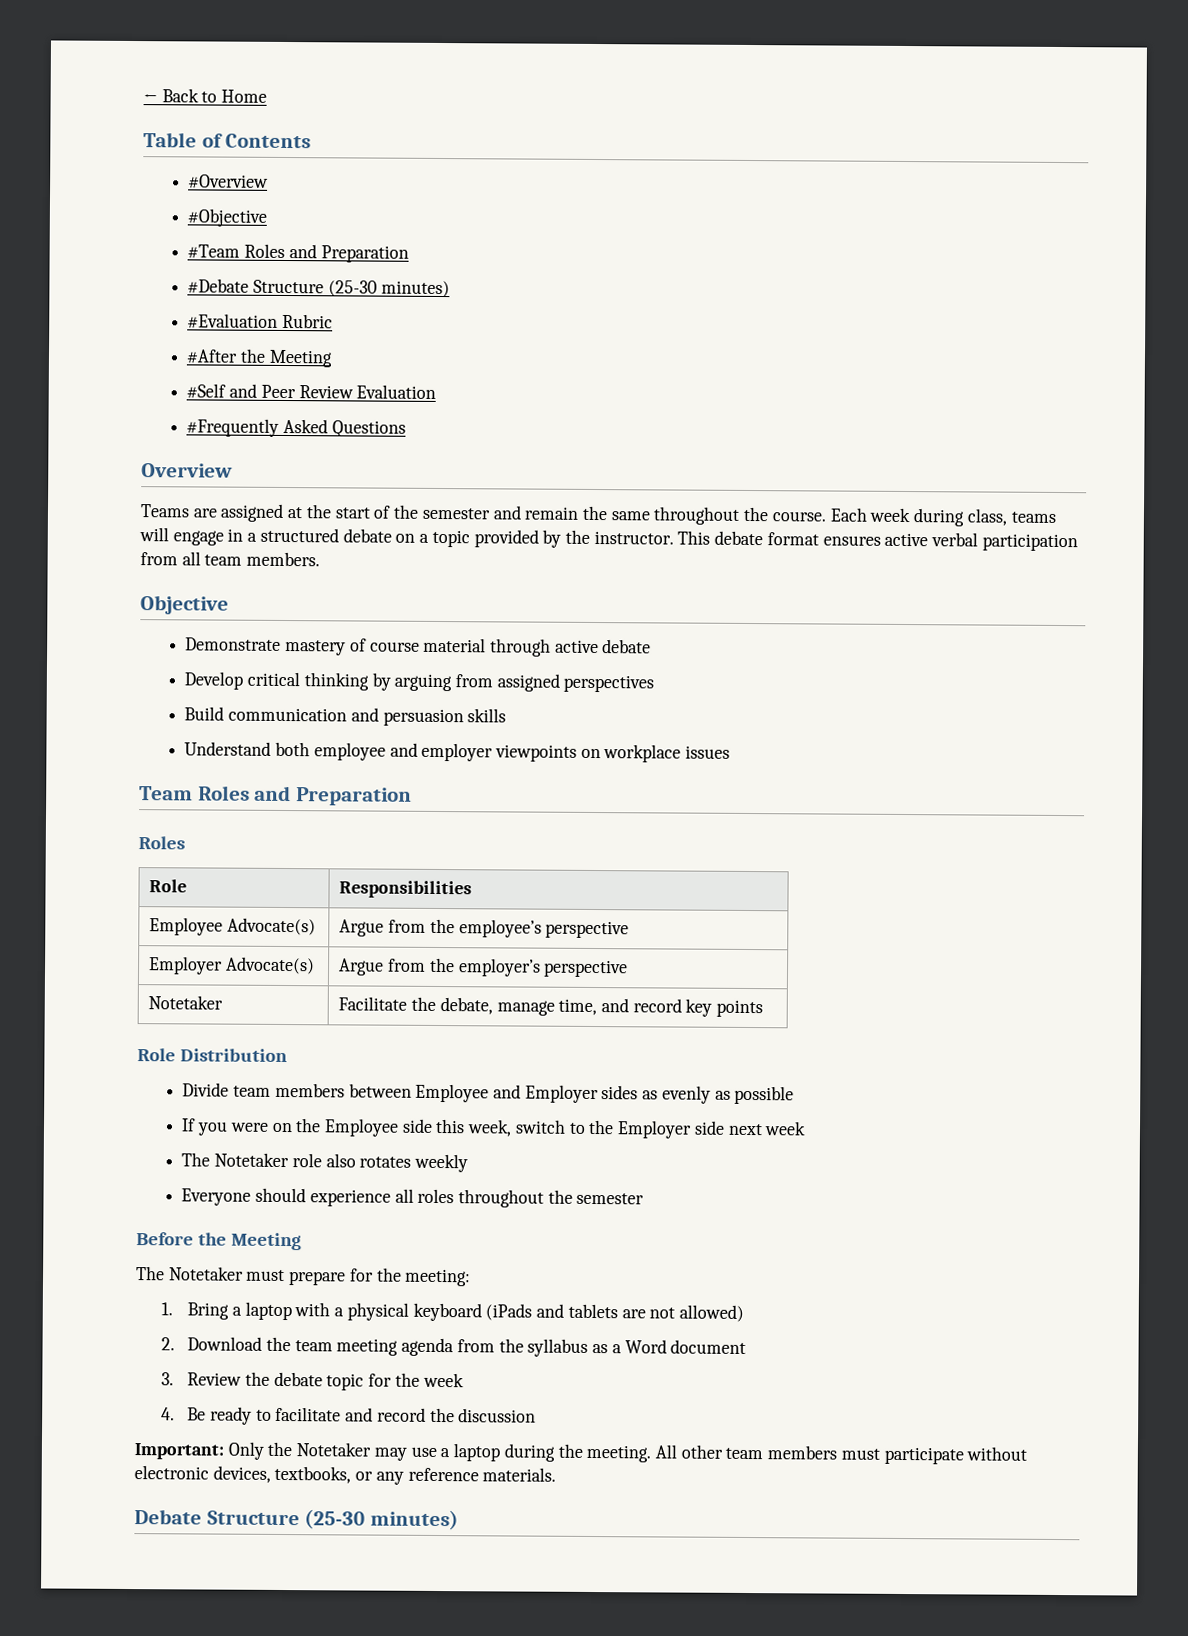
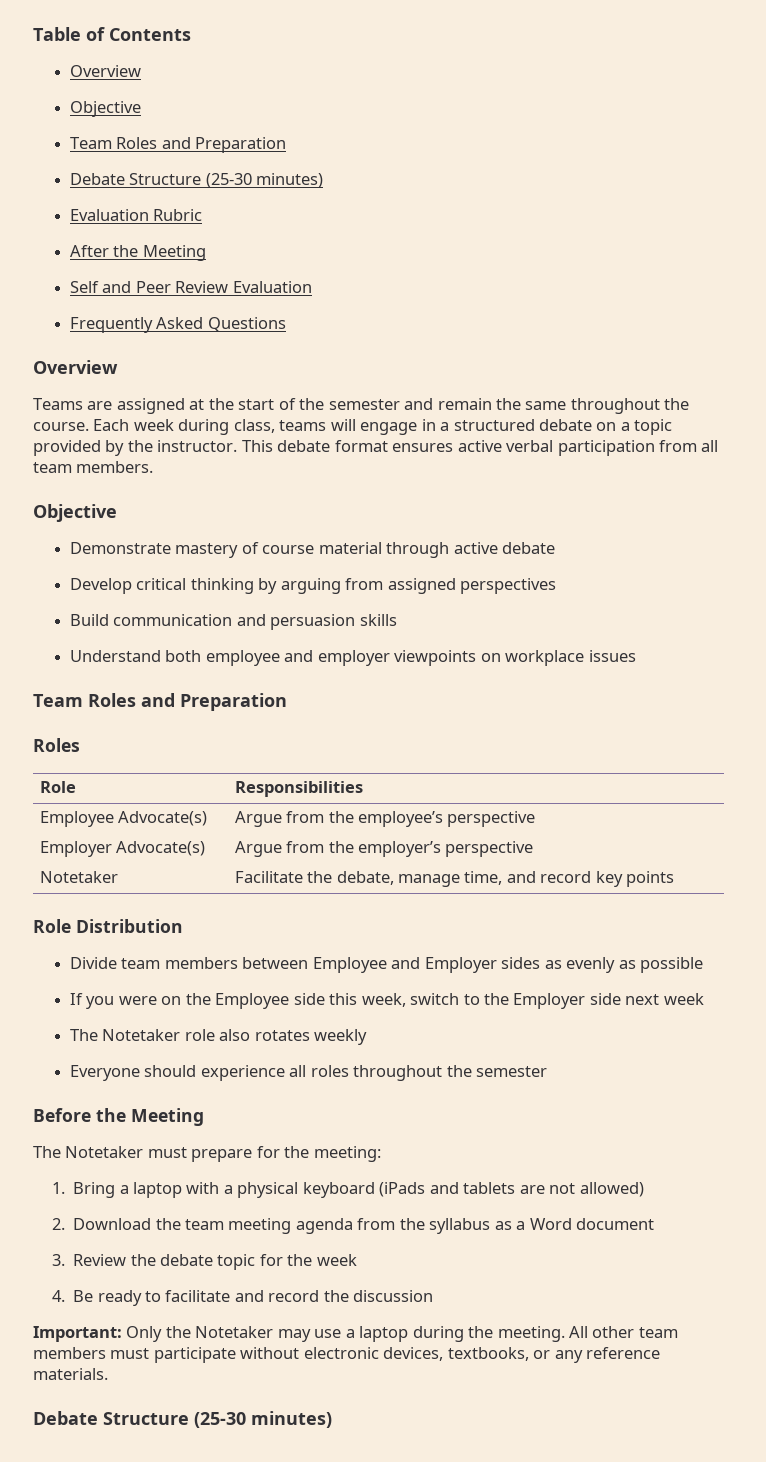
- ← Back to Home
  Table of Contents
- #Overview
- #Objective
- #Team Roles and Preparation
- #Debate Structure (25-30 minutes)
+ Overview
+ Objective
+ Team Roles and Preparation
+ Debate Structure (25-30 minutes)
- #Evaluation Rubric
+ Evaluation Rubric
- #After the Meeting
- #Self and Peer Review Evaluation
+ After the Meeting
+ Self and Peer Review Evaluation
- #Frequently Asked Questions
+ Frequently Asked Questions

